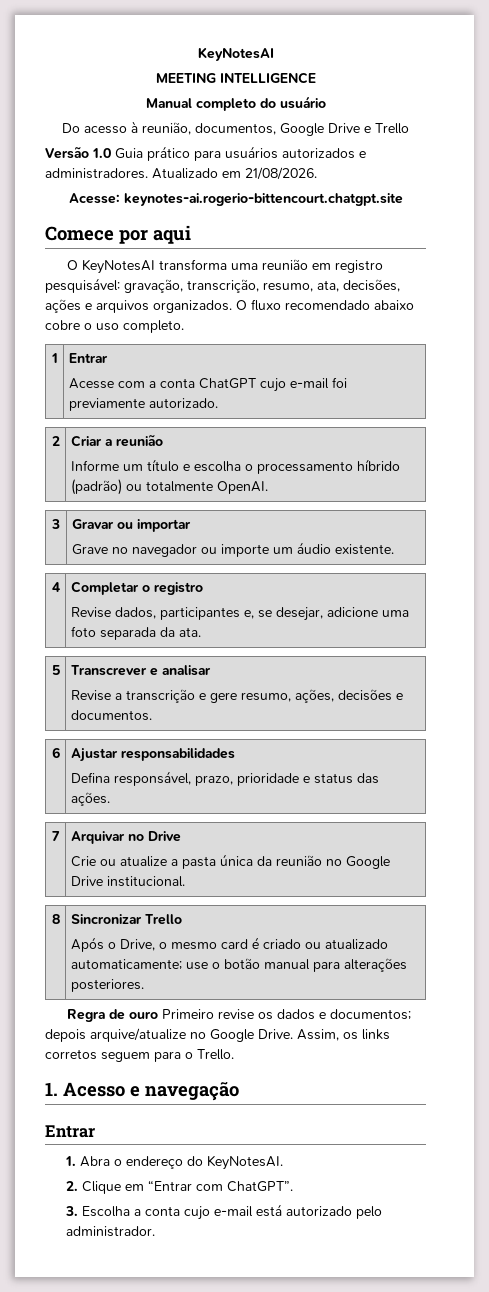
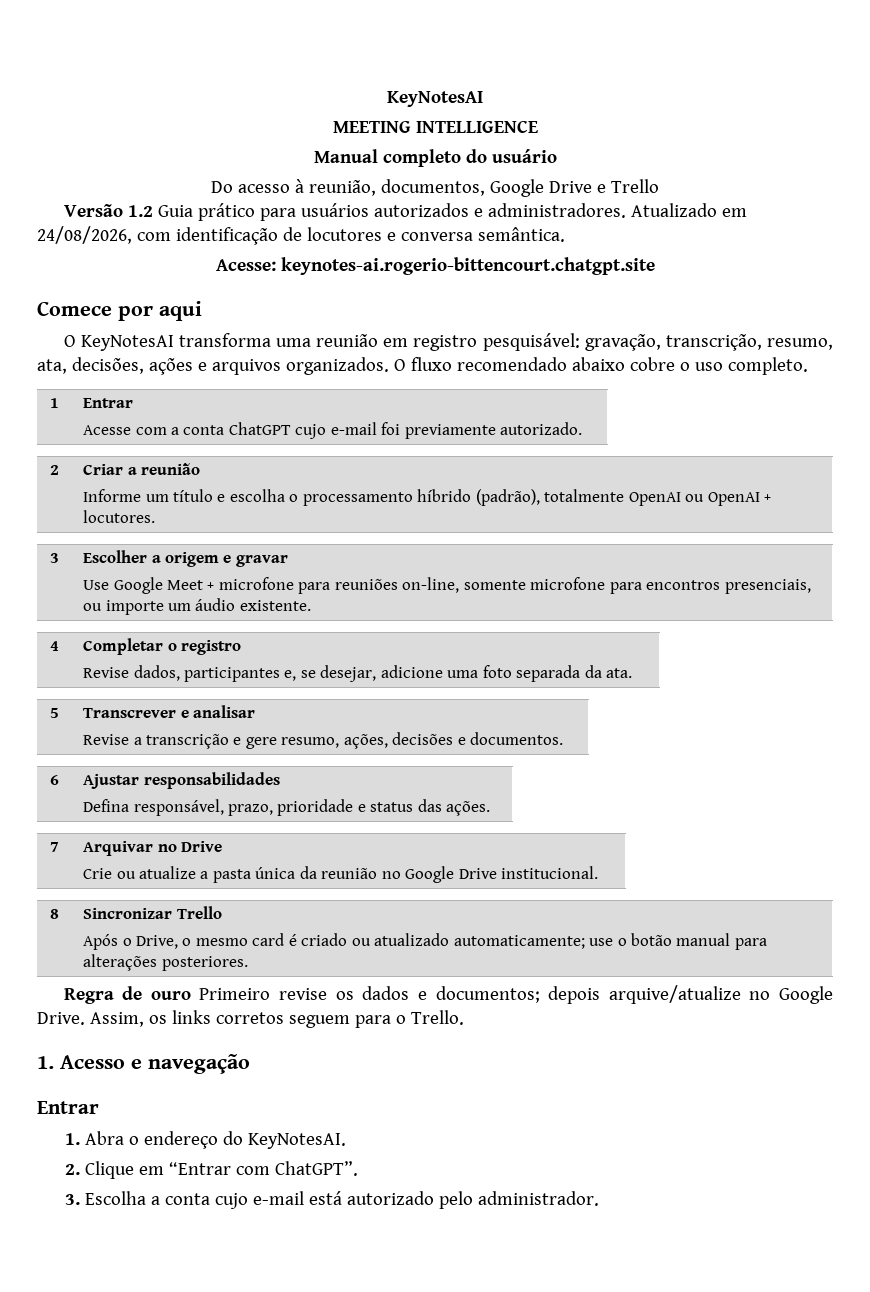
- Versão 1.0 Guia prático para usuários autorizados e administradores.
+ Versão 1.2 Guia prático para usuários autorizados e administradores.
- Atualizado em 21/08/2026.
+ Atualizado em 24/08/2026, com identificação de locutores e conversa semântica.
  2 | Criar a reunião
- Informe um título e escolha o processamento híbrido (padrão) ou totalmente OpenAI.
- 3 | Gravar ou importar
- Grave no navegador ou importe um áudio existente.
+ Informe um título e escolha o processamento híbrido (padrão), totalmente OpenAI ou OpenAI + locutores.
+ 3 | Escolher a origem e gravar
+ Use Google Meet + microfone para reuniões on-line, somente microfone para encontros presenciais, ou importe um áudio existente.

